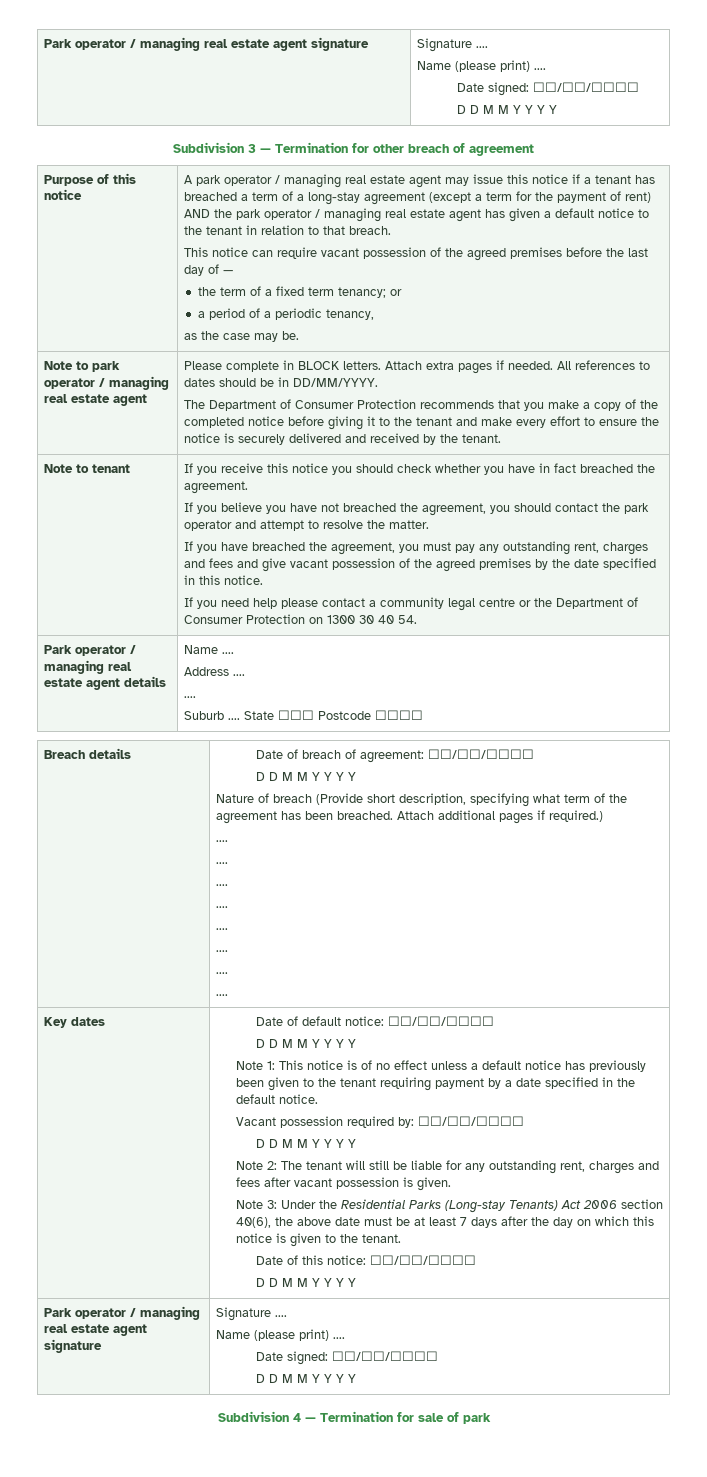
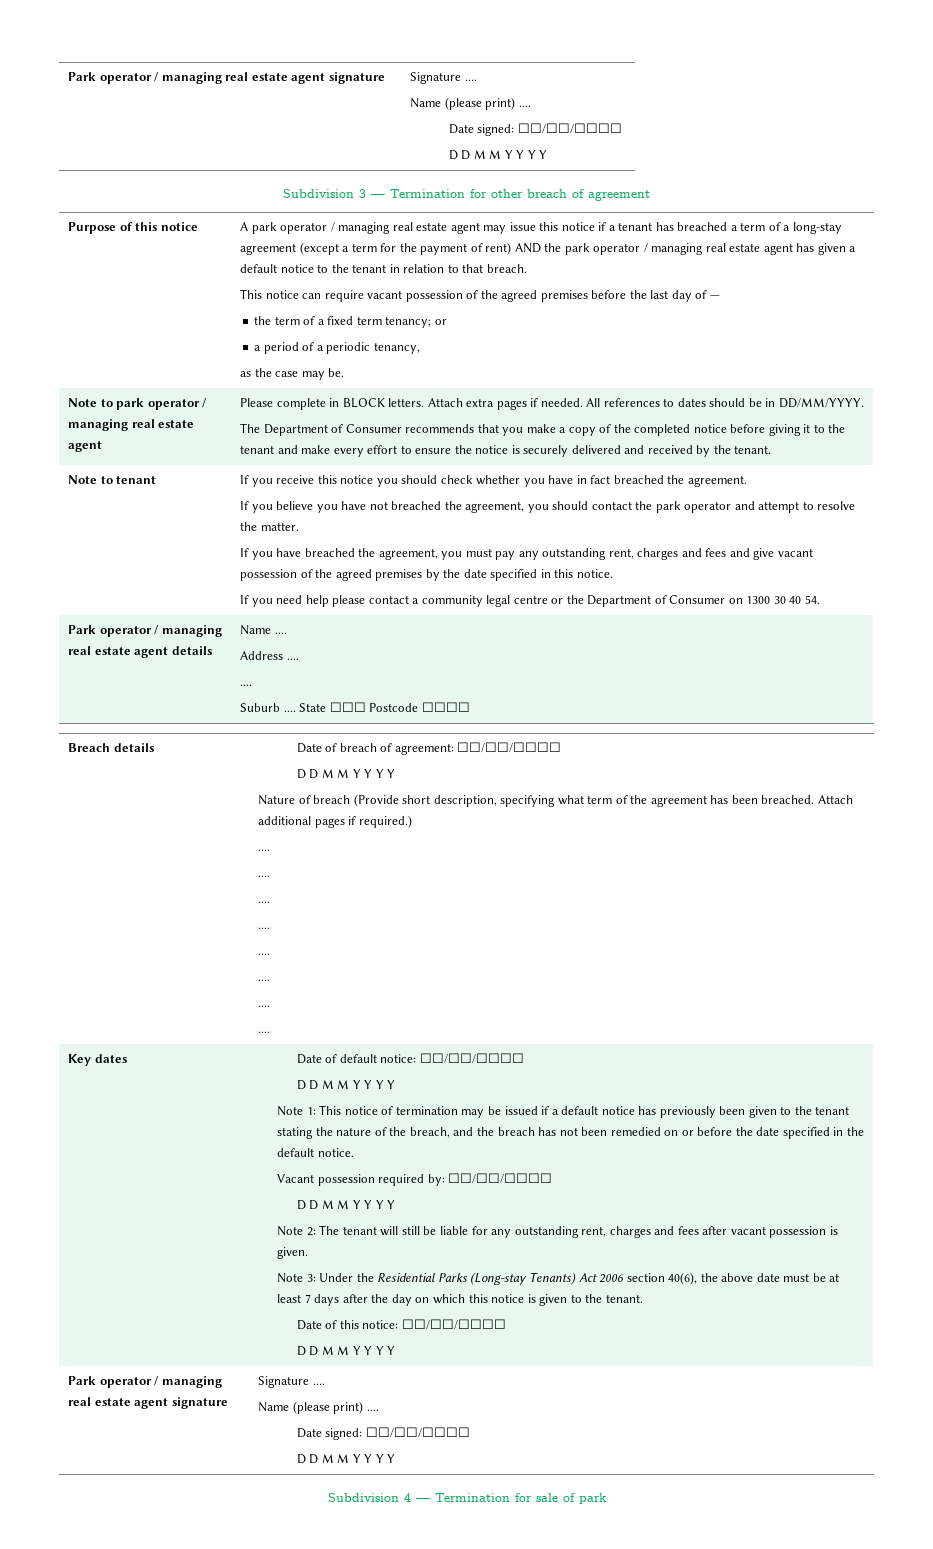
- The Department of Consumer Protection recommends that you make a copy of the completed notice before giving it to the tenant and make every effort to ensure the notice is securely delivered and received by the tenant.
+ The Department of Consumer recommends that you make a copy of the completed notice before giving it to the tenant and make every effort to ensure the notice is securely delivered and received by the tenant.
- If you need help please contact a community legal centre or the Department of Consumer Protection on 1300 30 40 54.
+ If you need help please contact a community legal centre or the Department of Consumer on 1300 30 40 54.
- Note 1: This notice is of no effect unless a default notice has previously been given to the tenant requiring payment by a date specified in the default notice.
+ Note 1: This notice of termination may be issued if a default notice has previously been given to the tenant stating the nature of the breach, and the breach has not been remedied on or before the date specified in the default notice.

